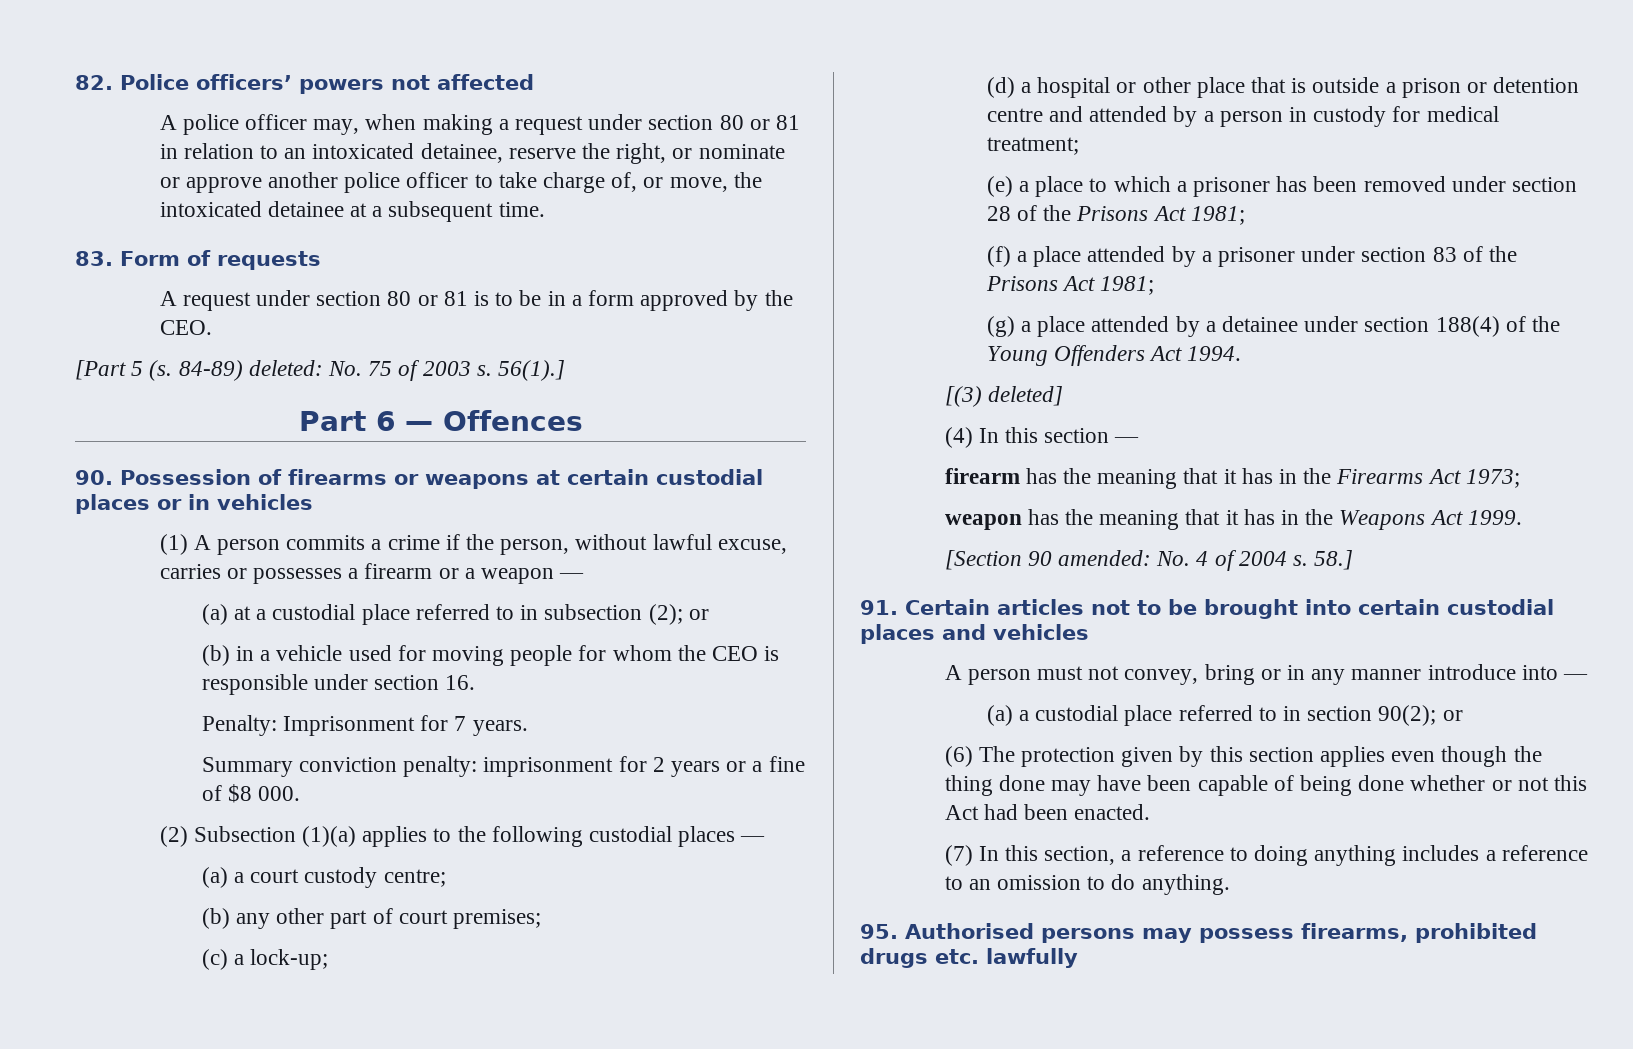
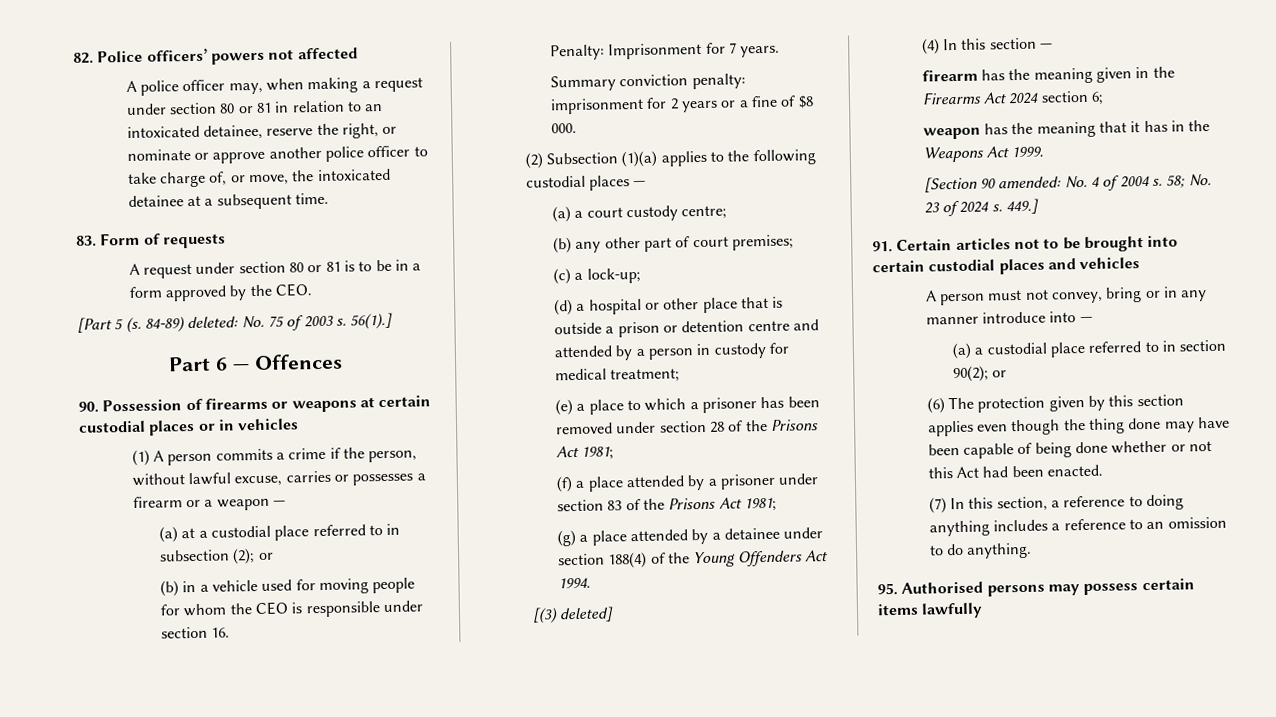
- firearm has the meaning that it has in the Firearms Act 1973;
+ firearm has the meaning given in the Firearms Act 2024 section 6;
- 58.]
+ 58; No. 23 of 2024 s. 449.]
- 95. Authorised persons may possess firearms, prohibited drugs etc. lawfully
+ 95. Authorised persons may possess certain items lawfully

